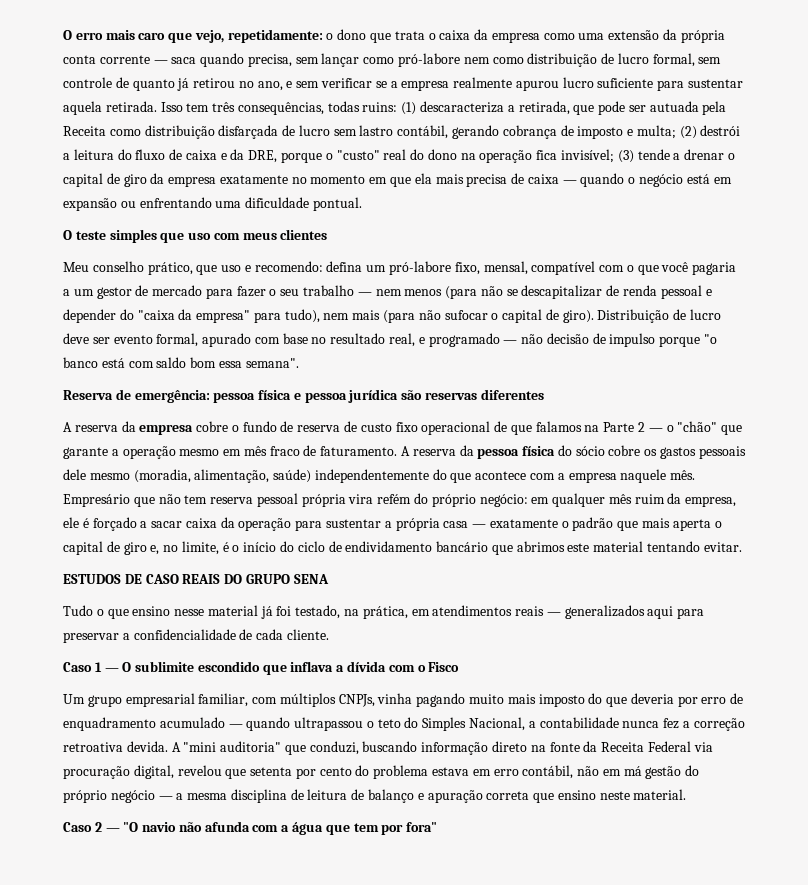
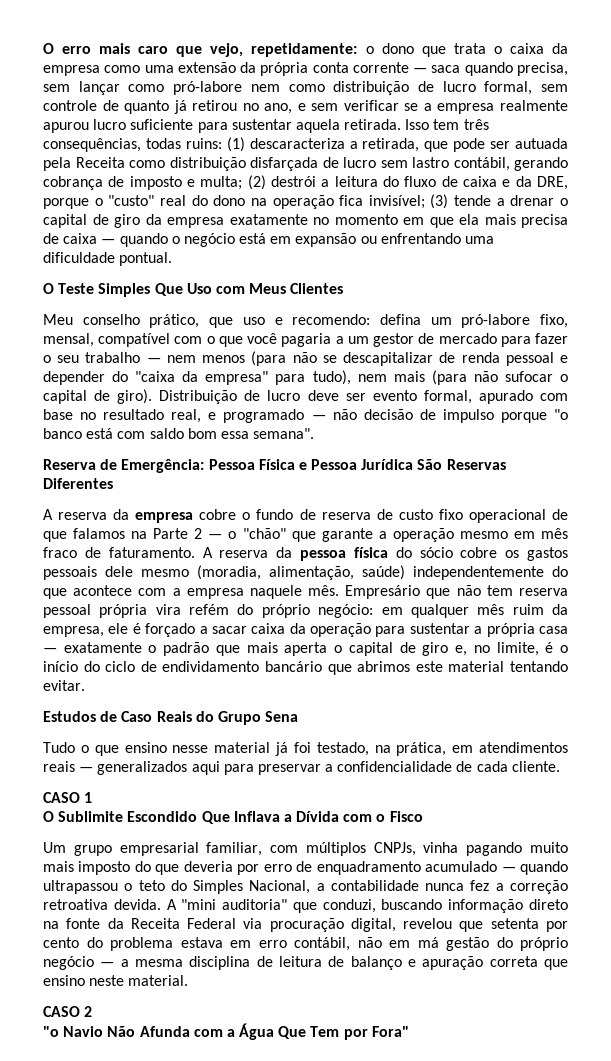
- O teste simples que uso com meus clientes
+ O Teste Simples Que Uso com Meus Clientes
- Reserva de emergência: pessoa física e pessoa jurídica são reservas diferentes
+ Reserva de Emergência: Pessoa Física e Pessoa Jurídica São Reservas Diferentes
- ESTUDOS DE CASO REAIS DO GRUPO SENA
+ Estudos de Caso Reais do Grupo Sena
- Caso 1 — O sublimite escondido que inflava a dívida com o Fisco
+ CASO 1
+ O Sublimite Escondido Que Inflava a Dívida com o Fisco
- Caso 2 — "O navio não afunda com a água que tem por fora"
+ CASO 2
+ "o Navio Não Afunda com a Água Que Tem por Fora"

